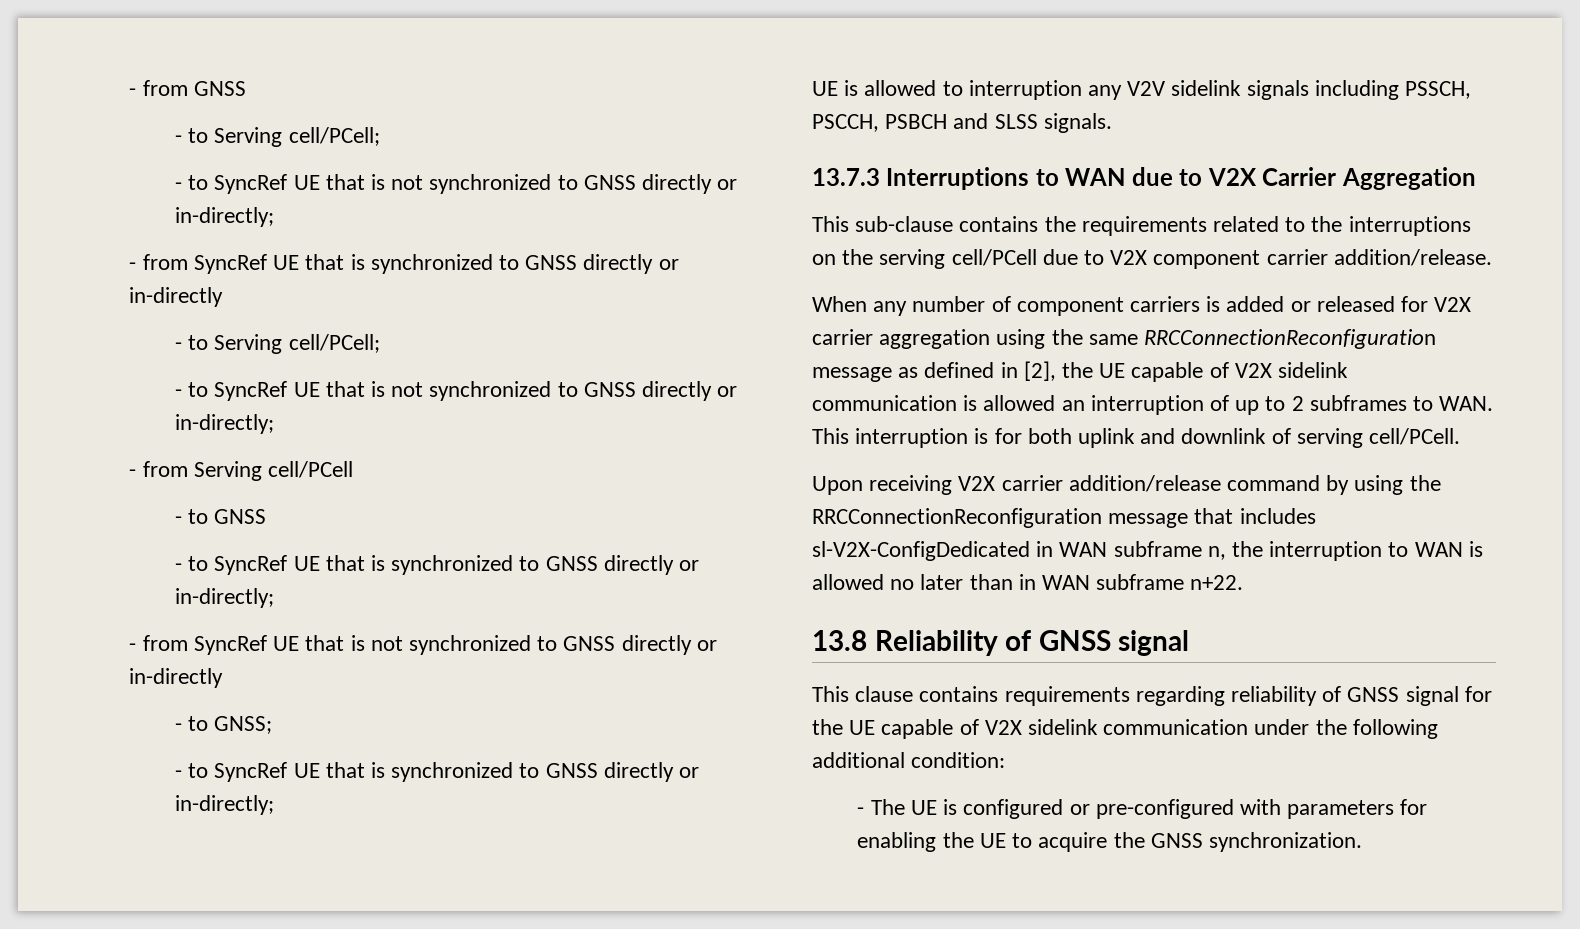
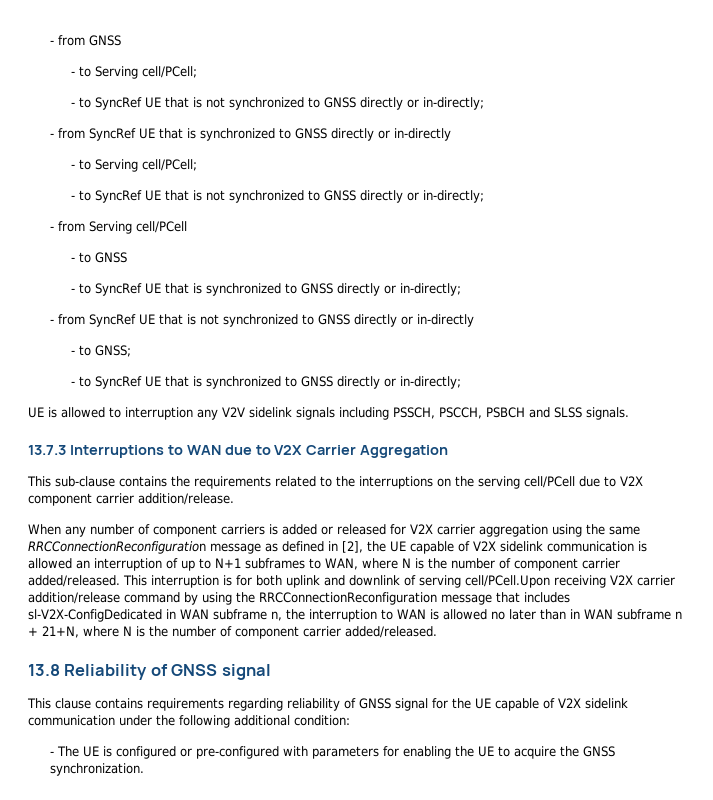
- When any number of component carriers is added or released for V2X carrier aggregation using the same RRCConnectionReconfiguration message as defined in [2], the UE capable of V2X sidelink communication is allowed an interruption of up to 2 subframes to WAN. This interruption is for both uplink and downlink of serving cell/PCell.
- Upon receiving V2X carrier addition/release command by using the RRCConnectionReconfiguration message that includes sl-V2X-ConfigDedicated in WAN subframe n, the interruption to WAN is allowed no later than in WAN subframe n+22.
+ When any number of component carriers is added or released for V2X carrier aggregation using the same RRCConnectionReconfiguration message as defined in [2], the UE capable of V2X sidelink communication is allowed an interruption of up to N+1 subframes to WAN, where N is the number of component carrier added/released. This interruption is for both uplink and downlink of serving cell/PCell.Upon receiving V2X carrier addition/release command by using the RRCConnectionReconfiguration message that includes sl-V2X-ConfigDedicated in WAN subframe n, the interruption to WAN is allowed no later than in WAN subframe n + 21+N, where N is the number of component carrier added/released.

